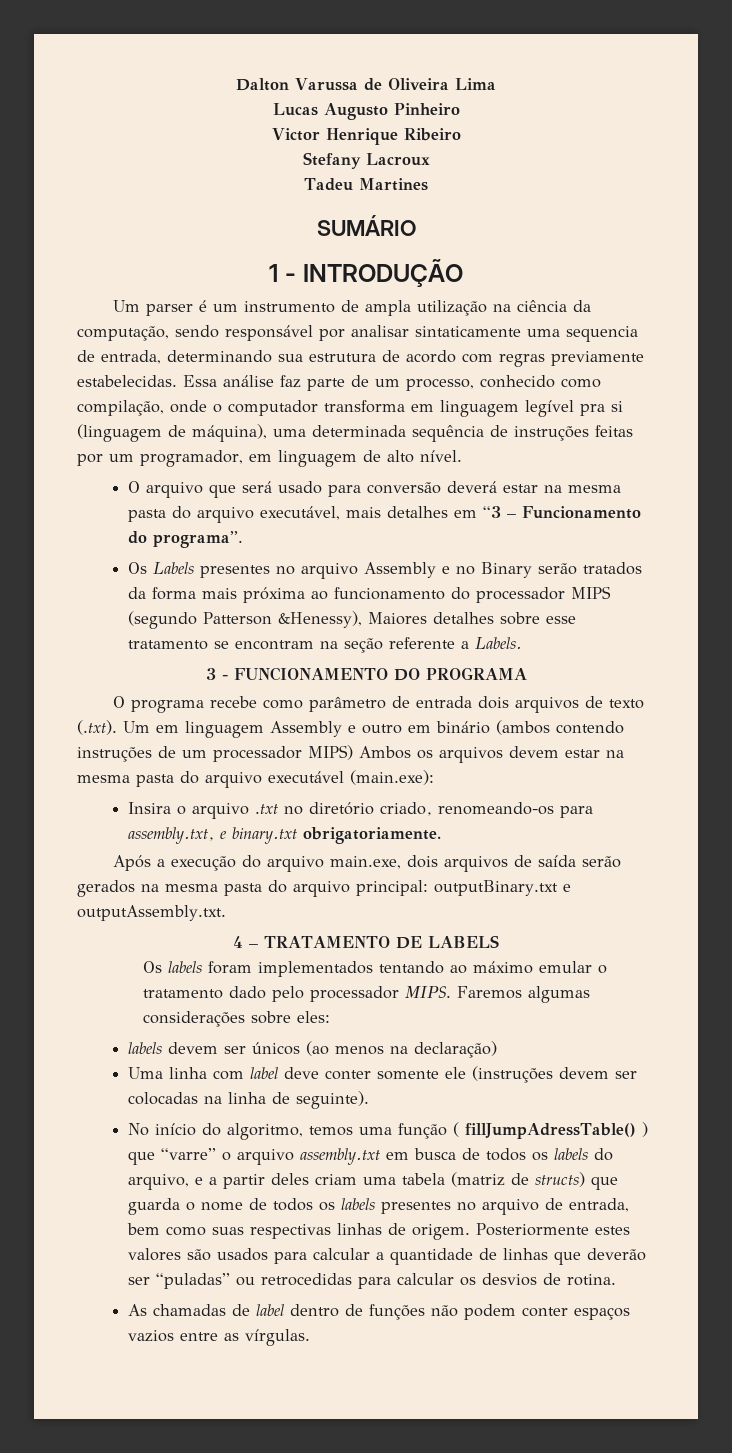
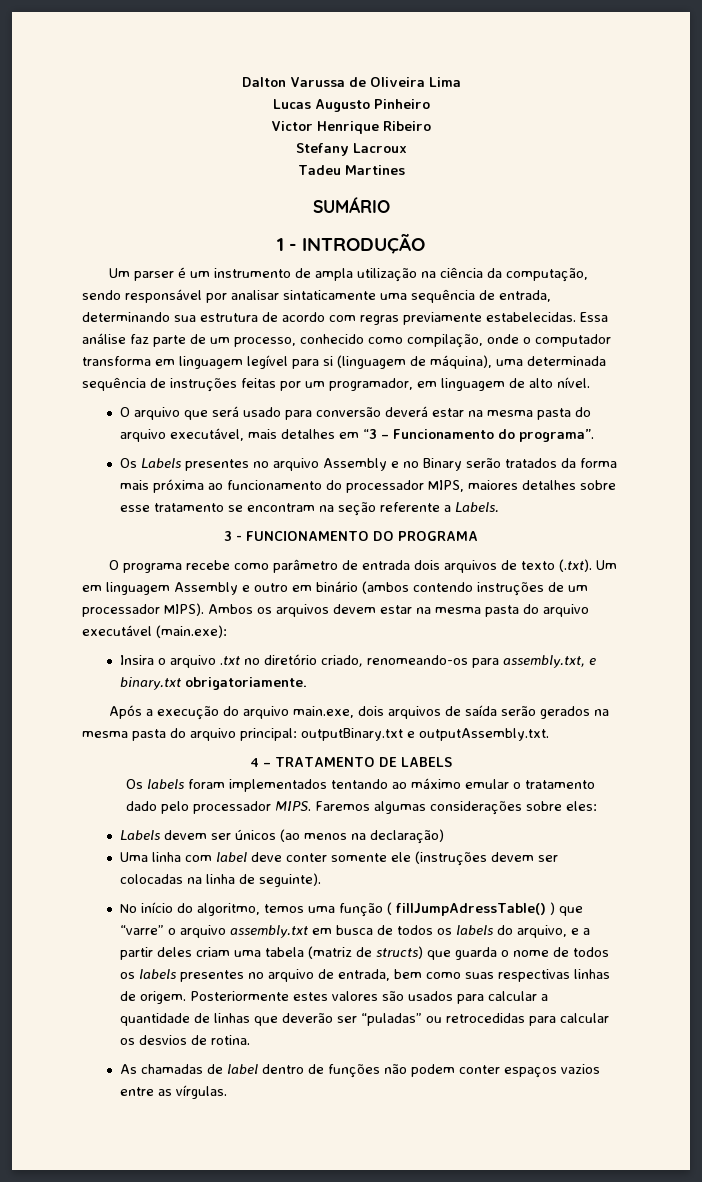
- Um parser é um instrumento de ampla utilização na ciência da computação, sendo responsável por analisar sintaticamente uma sequencia de entrada, determinando sua estrutura de acordo com regras previamente estabelecidas.
+ Um parser é um instrumento de ampla utilização na ciência da computação, sendo responsável por analisar sintaticamente uma sequência de entrada, determinando sua estrutura de acordo com regras previamente estabelecidas.
- Essa análise faz parte de um processo, conhecido como compilação, onde o computador transforma em linguagem legível pra si (linguagem de máquina), uma determinada sequência de instruções feitas por um programador, em linguagem de alto nível.
+ Essa análise faz parte de um processo, conhecido como compilação, onde o computador transforma em linguagem legível para si (linguagem de máquina), uma determinada sequência de instruções feitas por um programador, em linguagem de alto nível.
- Os Labels presentes no arquivo Assembly e no Binary serão tratados da forma mais próxima ao funcionamento do processador MIPS (segundo Patterson &Henessy), Maiores detalhes sobre esse tratamento se encontram na seção referente a Labels.
+ Os Labels presentes no arquivo Assembly e no Binary serão tratados da forma mais próxima ao funcionamento do processador MIPS, maiores detalhes sobre esse tratamento se encontram na seção referente a Labels.
- O programa recebe como parâmetro de entrada dois arquivos de texto (.txt). Um em linguagem Assembly e outro em binário (ambos contendo instruções de um processador MIPS) Ambos os arquivos devem estar na mesma pasta do arquivo executável (main.exe):
+ O programa recebe como parâmetro de entrada dois arquivos de texto (.txt). Um em linguagem Assembly e outro em binário (ambos contendo instruções de um processador MIPS). Ambos os arquivos devem estar na mesma pasta do arquivo executável (main.exe):
- labels devem ser únicos (ao menos na declaração)
+ Labels devem ser únicos (ao menos na declaração)

